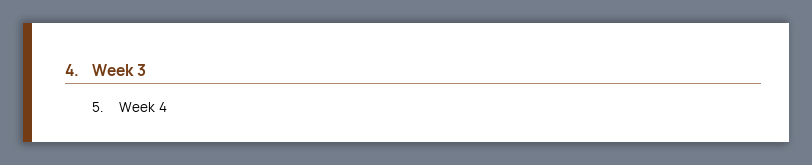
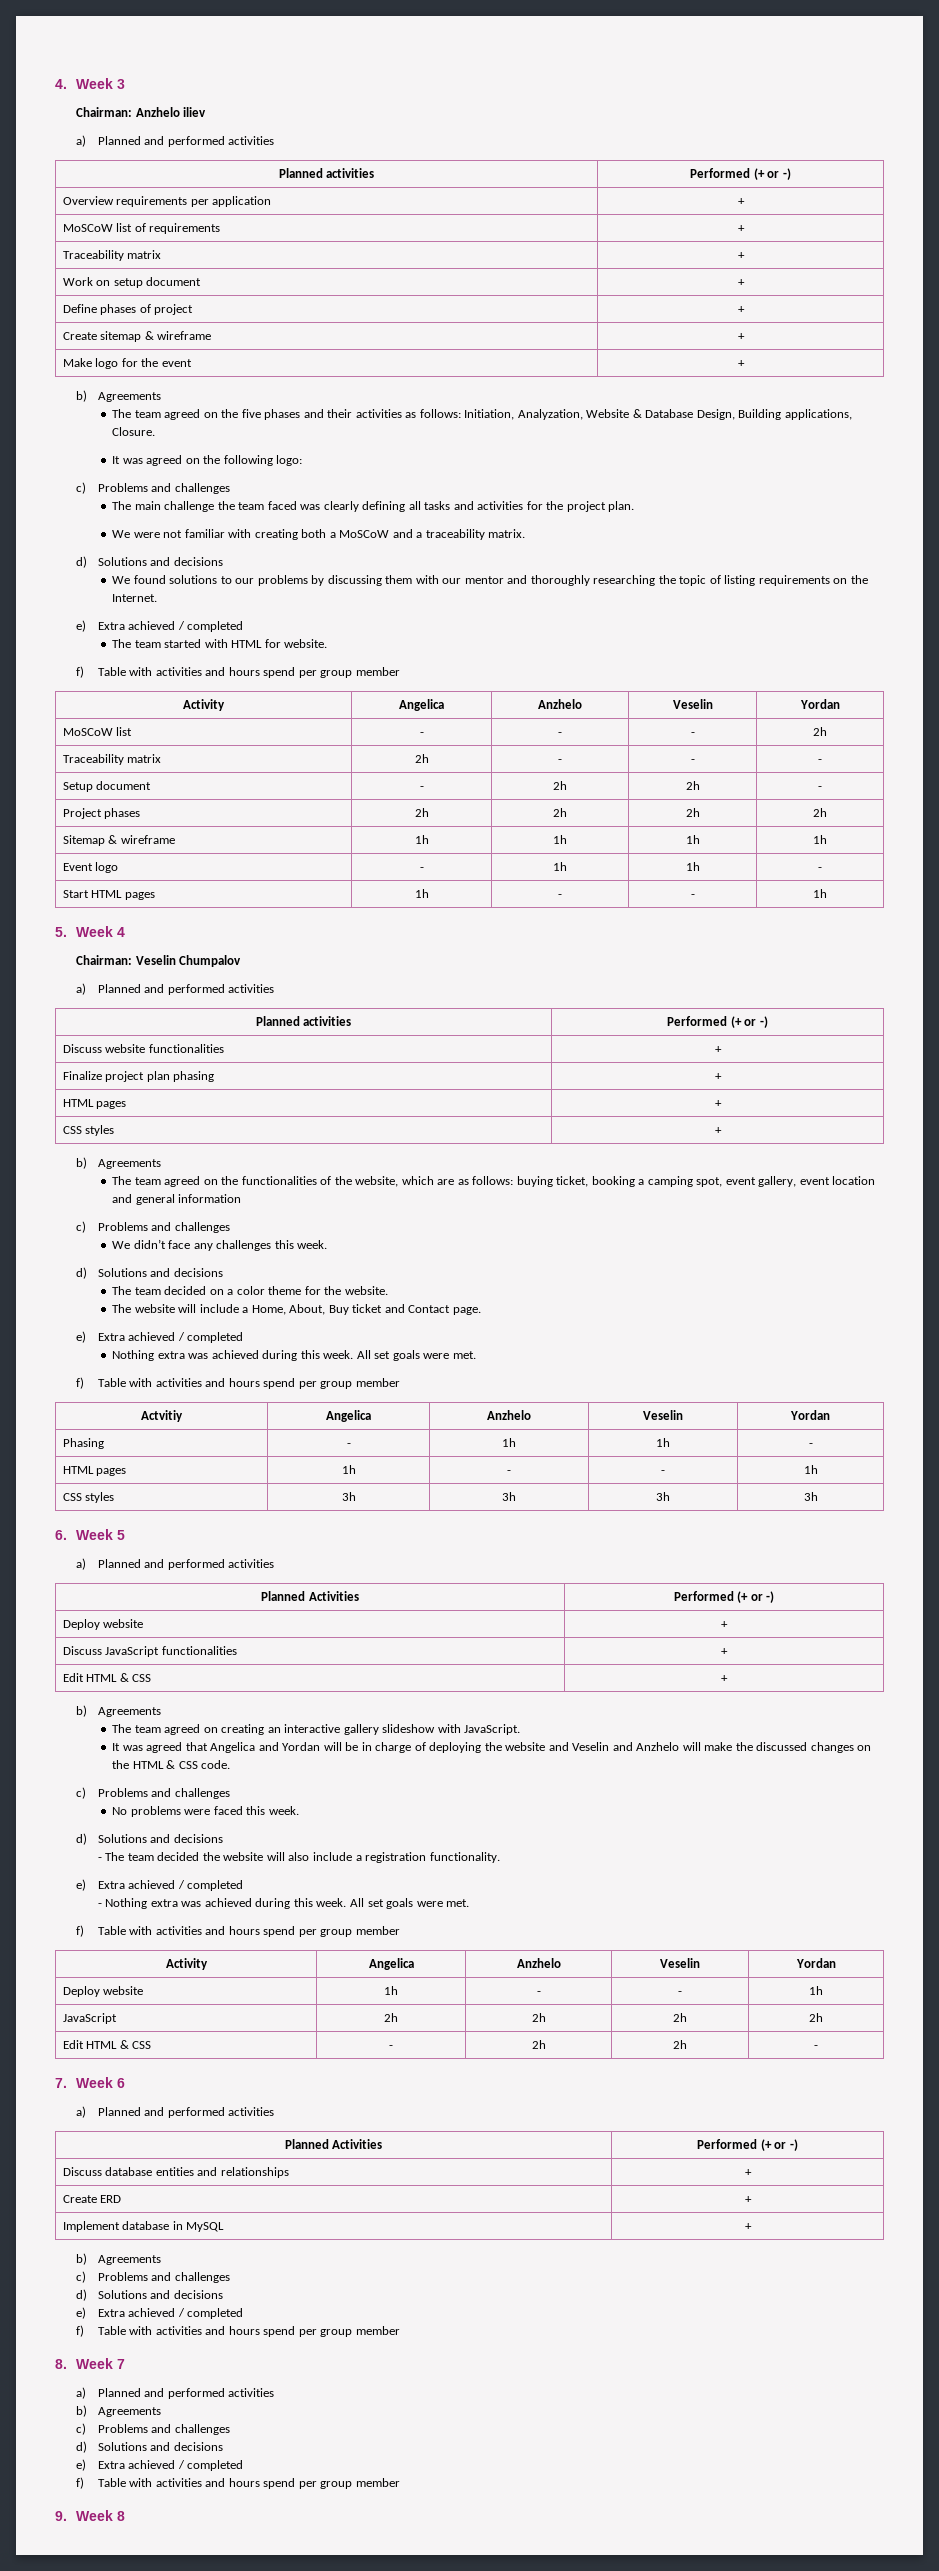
+ Chairman: Anzhelo iliev
+ a) Planned and performed activities
+ Planned activities | Performed (+ or -)
+ Overview requirements per application | +
+ MoSCoW list of requirements | +
+ Traceability matrix | +
+ Work on setup document | +
+ Define phases of project | +
+ Create sitemap & wireframe | +
+ Make logo for the event | +
+ b) Agreements
+ The team agreed on the five phases and their activities as follows: Initiation, Analyzation, Website & Database Design, Building applications, Closure.
+ It was agreed on the following logo:
+ c) Problems and challenges
+ The main challenge the team faced was clearly defining all tasks and activities for the project plan.
+ We were not familiar with creating both a MoSCoW and a traceability matrix.
+ d) Solutions and decisions
+ We found solutions to our problems by discussing them with our mentor and thoroughly researching the topic of listing requirements on the Internet.
+ e) Extra achieved / completed
+ The team started with HTML for website.
+ f) Table with activities and hours spend per group member
+ Activity | Angelica | Anzhelo | Veselin | Yordan
+ MoSCoW list | - | - | - | 2h
+ Traceability matrix | 2h | - | - | -
+ Setup document | - | 2h | 2h | -
+ Project phases | 2h | 2h | 2h | 2h
+ Sitemap & wireframe | 1h | 1h | 1h | 1h
+ Event logo | - | 1h | 1h | -
+ Start HTML pages | 1h | - | - | 1h
  5. Week 4
+ Chairman: Veselin Chumpalov
+ a) Planned and performed activities
+ Planned activities | Performed (+ or -)
+ Discuss website functionalities | +
+ Finalize project plan phasing | +
+ HTML pages | +
+ CSS styles | +
+ b) Agreements
+ The team agreed on the functionalities of the website, which are as follows: buying ticket, booking a camping spot, event gallery, event location and general information
+ c) Problems and challenges
+ We didn’t face any challenges this week.
+ d) Solutions and decisions
+ The team decided on a color theme for the website.
+ The website will include a Home, About, Buy ticket and Contact page.
+ e) Extra achieved / completed
+ Nothing extra was achieved during this week. All set goals were met.
+ f) Table with activities and hours spend per group member
+ Actvitiy | Angelica | Anzhelo | Veselin | Yordan
+ Phasing | - | 1h | 1h | -
+ HTML pages | 1h | - | - | 1h
+ CSS styles | 3h | 3h | 3h | 3h
+ 6. Week 5
+ a) Planned and performed activities
+ Planned Activities | Performed (+ or -)
+ Deploy website | +
+ Discuss JavaScript functionalities | +
+ Edit HTML & CSS | +
+ b) Agreements
+ The team agreed on creating an interactive gallery slideshow with JavaScript.
+ It was agreed that Angelica and Yordan will be in charge of deploying the website and Veselin and Anzhelo will make the discussed changes on the HTML & CSS code.
+ c) Problems and challenges
+ No problems were faced this week.
+ d) Solutions and decisions
+ - The team decided the website will also include a registration functionality.
+ e) Extra achieved / completed
+ - Nothing extra was achieved during this week. All set goals were met.
+ f) Table with activities and hours spend per group member
+ Activity | Angelica | Anzhelo | Veselin | Yordan
+ Deploy website | 1h | - | - | 1h
+ JavaScript | 2h | 2h | 2h | 2h
+ Edit HTML & CSS | - | 2h | 2h | -
+ 7. Week 6
+ a) Planned and performed activities
+ Planned Activities | Performed (+ or -)
+ Discuss database entities and relationships | +
+ Create ERD | +
+ Implement database in MySQL | +
+ b) Agreements
+ c) Problems and challenges
+ d) Solutions and decisions
+ e) Extra achieved / completed
+ f) Table with activities and hours spend per group member
+ 8. Week 7
+ a) Planned and performed activities
+ b) Agreements
+ c) Problems and challenges
+ d) Solutions and decisions
+ e) Extra achieved / completed
+ f) Table with activities and hours spend per group member
+ 9. Week 8

